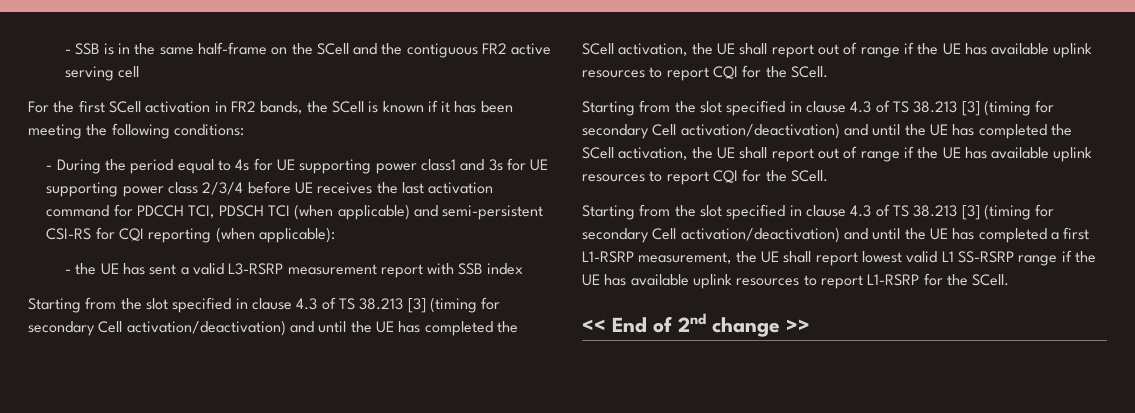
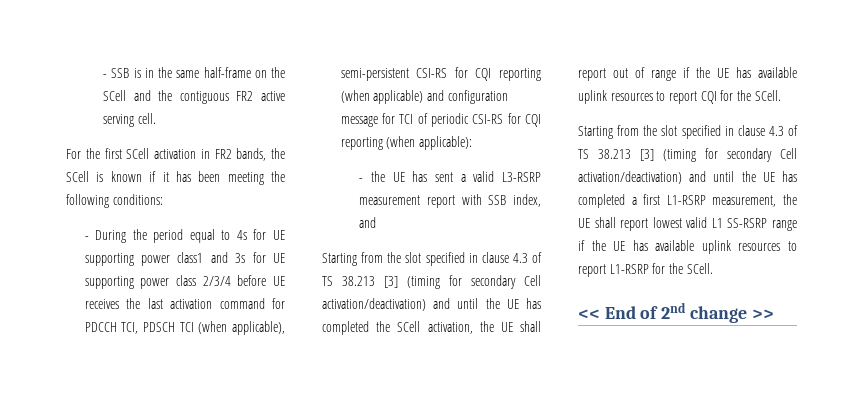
- - SSB is in the same half-frame on the SCell and the contiguous FR2 active serving cell
+ - SSB is in the same half-frame on the SCell and the contiguous FR2 active serving cell.
- - During the period equal to 4s for UE supporting power class1 and 3s for UE supporting power class 2/3/4 before UE receives the last activation command for PDCCH TCI, PDSCH TCI (when applicable) and semi-persistent CSI-RS for CQI reporting (when applicable):
+ - During the period equal to 4s for UE supporting power class1 and 3s for UE supporting power class 2/3/4 before UE receives the last activation command for PDCCH TCI, PDSCH TCI (when applicable), semi-persistent CSI-RS for CQI reporting (when applicable) and configuration message for TCI of periodic CSI-RS for CQI reporting (when applicable):
- - the UE has sent a valid L3-RSRP measurement report with SSB index
- Starting from the slot specified in clause 4.3 of TS 38.213 [3] (timing for secondary Cell activation/deactivation) and until the UE has completed the SCell activation, the UE shall report out of range if the UE has available uplink resources to report CQI for the SCell.
+ - the UE has sent a valid L3-RSRP measurement report with SSB index, and

